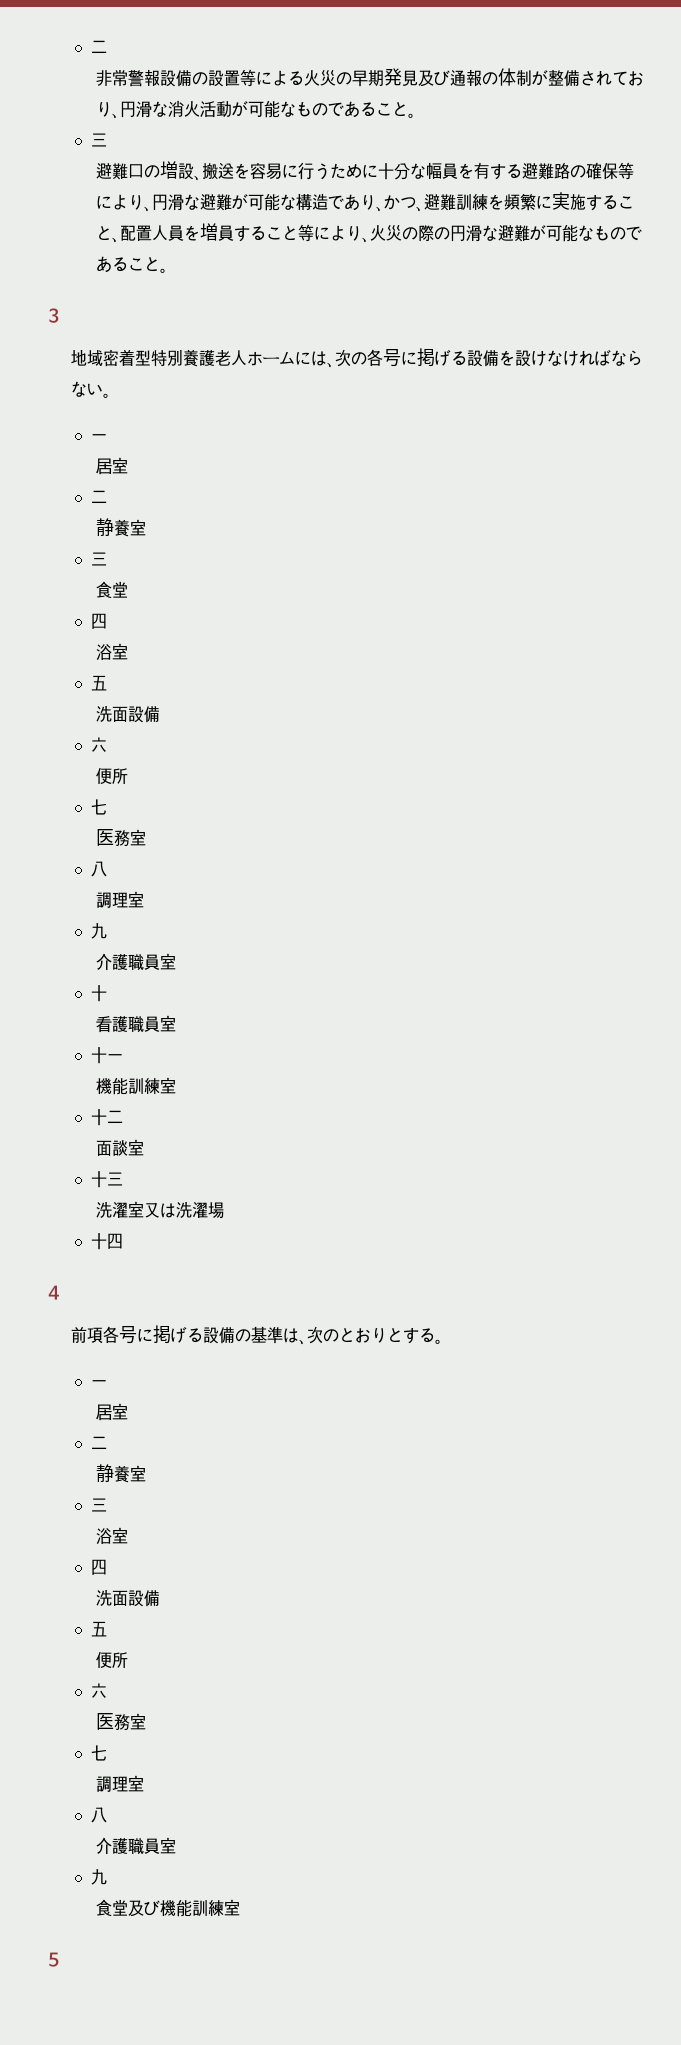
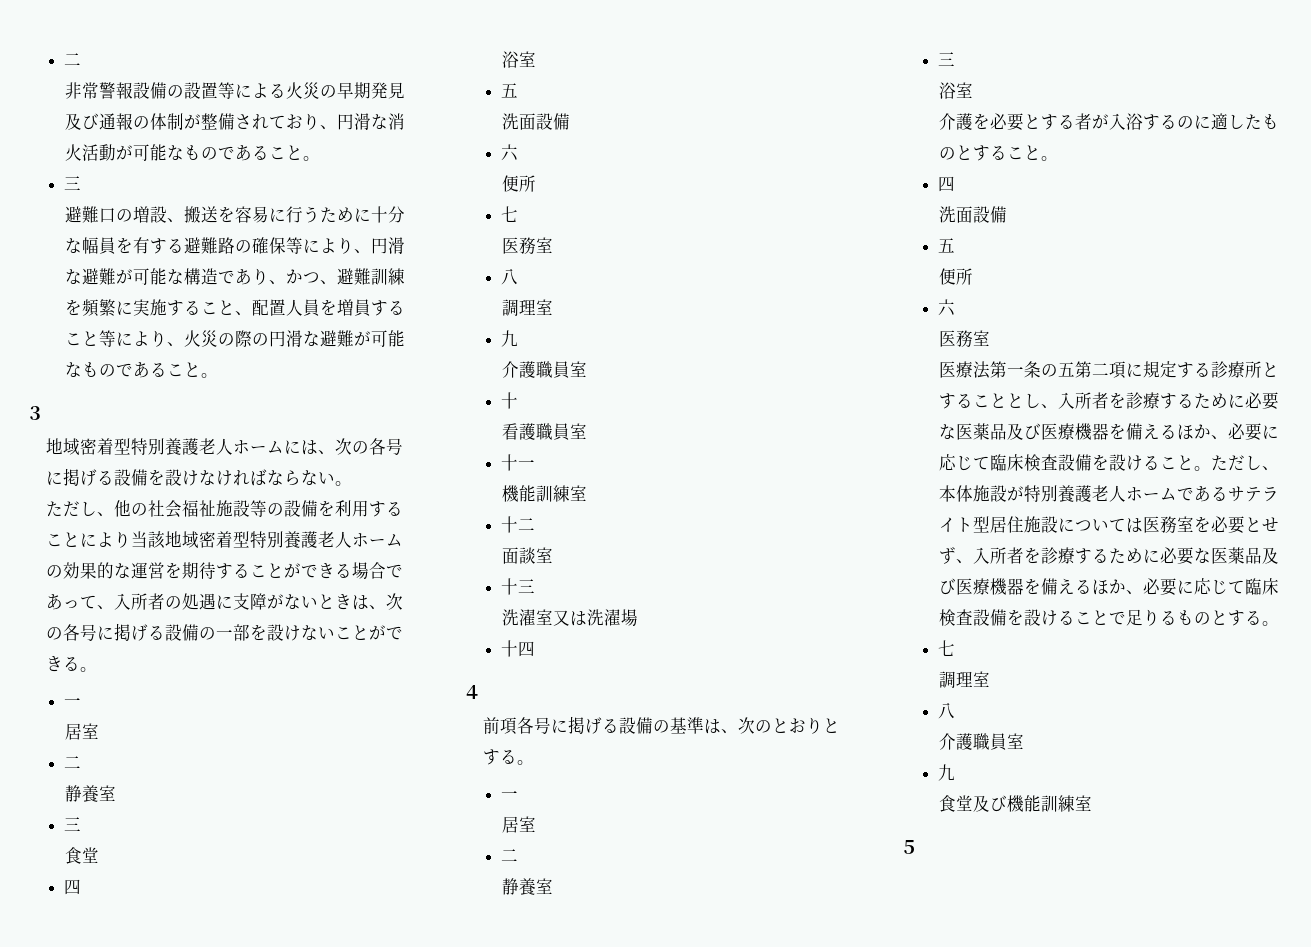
+ ただし、他の社会福祉施設等の設備を利用することにより当該地域密着型特別養護老人ホームの効果的な運営を期待することができる場合であって、入所者の処遇に支障がないときは、次の各号に掲げる設備の一部を設けないことができる。
+ 介護を必要とする者が入浴するのに適したものとすること。
+ 医療法第一条の五第二項に規定する診療所とすることとし、入所者を診療するために必要な医薬品及び医療機器を備えるほか、必要に応じて臨床検査設備を設けること。ただし、本体施設が特別養護老人ホームであるサテライト型居住施設については医務室を必要とせず、入所者を診療するために必要な医薬品及び医療機器を備えるほか、必要に応じて臨床検査設備を設けることで足りるものとする。

